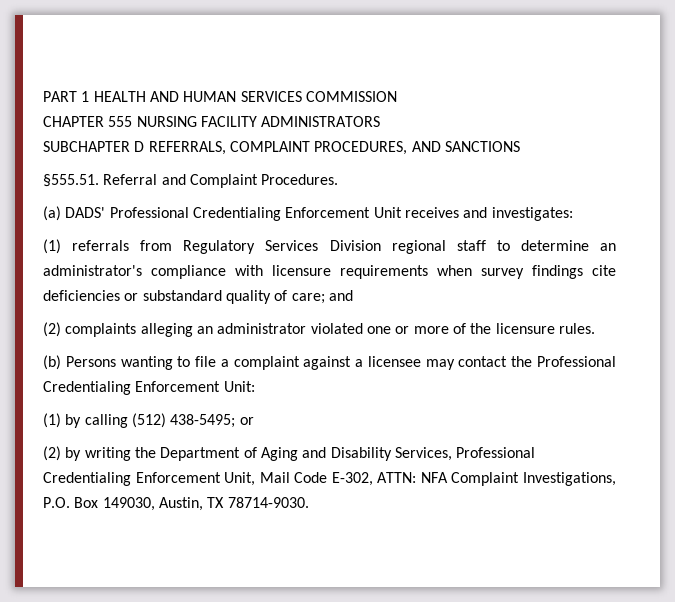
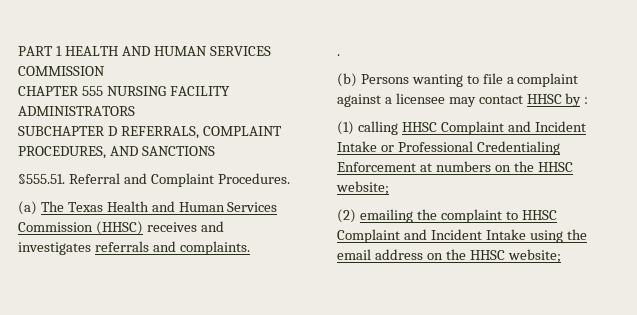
- (a) DADS' Professional Credentialing Enforcement Unit receives and investigates:
- (1) referrals from Regulatory Services Division regional staff to determine an administrator's compliance with licensure requirements when survey findings cite deficiencies or substandard quality of care; and
- (2) complaints alleging an administrator violated one or more of the licensure rules.
+ (a) The Texas Health and Human Services Commission (HHSC) receives and investigates referrals and complaints.
+ .
- (b) Persons wanting to file a complaint against a licensee may contact the Professional Credentialing Enforcement Unit:
- (1) by calling (512) 438-5495; or
- (2) by writing the Department of Aging and Disability Services, Professional Credentialing Enforcement Unit, Mail Code E-302, ATTN: NFA Complaint Investigations, P.O. Box 149030, Austin, TX 78714-9030.
+ (b) Persons wanting to file a complaint against a licensee may contact HHSC by :
+ (1) calling HHSC Complaint and Incident Intake or Professional Credentialing Enforcement at numbers on the HHSC website;
+ (2) emailing the complaint to HHSC Complaint and Incident Intake using the email address on the HHSC website;

